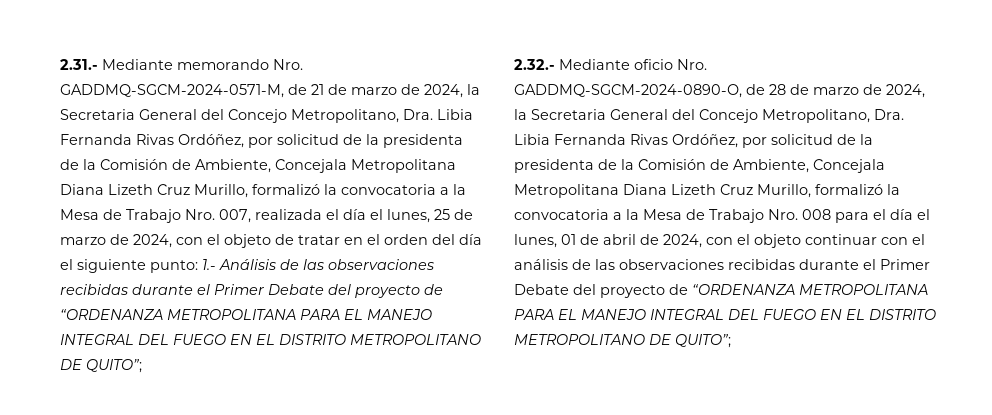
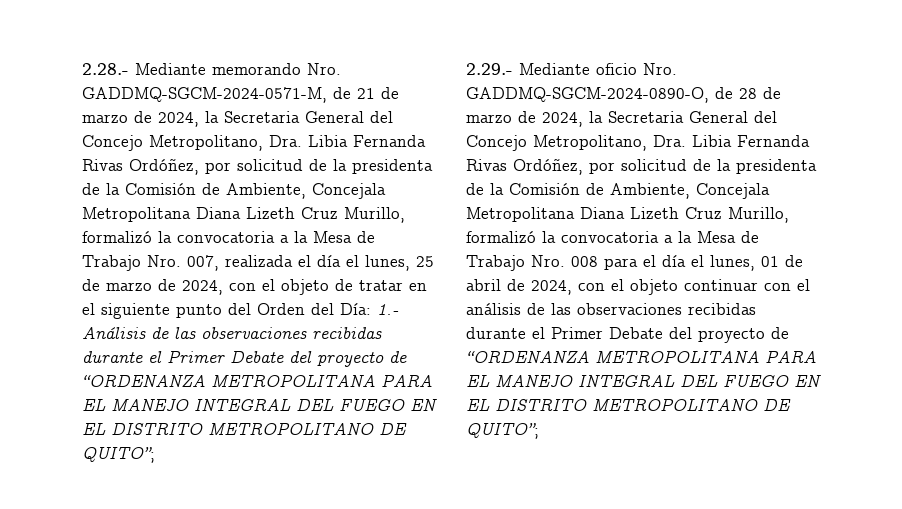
- 2.31.- Mediante memorando Nro. GADDMQ-SGCM-2024-0571-M, de 21 de marzo de 2024, la Secretaria General del Concejo Metropolitano, Dra. Libia Fernanda Rivas Ordóñez, por solicitud de la presidenta de la Comisión de Ambiente, Concejala Metropolitana Diana Lizeth Cruz Murillo, formalizó la convocatoria a la Mesa de Trabajo Nro. 007, realizada el día el lunes, 25 de marzo de 2024, con el objeto de tratar en el orden del día el siguiente punto:
+ 2.28.- Mediante memorando Nro. GADDMQ-SGCM-2024-0571-M, de 21 de marzo de 2024, la Secretaria General del Concejo Metropolitano, Dra. Libia Fernanda Rivas Ordóñez, por solicitud de la presidenta de la Comisión de Ambiente, Concejala Metropolitana Diana Lizeth Cruz Murillo, formalizó la convocatoria a la Mesa de Trabajo Nro. 007, realizada el día el lunes, 25 de marzo de 2024, con el objeto de tratar en el siguiente punto del Orden del Día:
- 2.32.- Mediante oficio Nro. GADDMQ-SGCM-2024-0890-O, de 28 de marzo de 2024, la Secretaria General del Concejo Metropolitano, Dra. Libia Fernanda Rivas Ordóñez, por solicitud de la presidenta de la Comisión de Ambiente, Concejala Metropolitana Diana Lizeth Cruz Murillo, formalizó la convocatoria a la Mesa de Trabajo Nro. 008 para el día el lunes, 01 de abril de 2024, con el objeto continuar con el análisis de las observaciones recibidas durante el Primer Debate del proyecto de “ORDENANZA METROPOLITANA PARA EL MANEJO INTEGRAL DEL FUEGO EN EL DISTRITO METROPOLITANO DE QUITO”;
+ 2.29.- Mediante oficio Nro. GADDMQ-SGCM-2024-0890-O, de 28 de marzo de 2024, la Secretaria General del Concejo Metropolitano, Dra. Libia Fernanda Rivas Ordóñez, por solicitud de la presidenta de la Comisión de Ambiente, Concejala Metropolitana Diana Lizeth Cruz Murillo, formalizó la convocatoria a la Mesa de Trabajo Nro. 008 para el día el lunes, 01 de abril de 2024, con el objeto continuar con el análisis de las observaciones recibidas durante el Primer Debate del proyecto de “ORDENANZA METROPOLITANA PARA EL MANEJO INTEGRAL DEL FUEGO EN EL DISTRITO METROPOLITANO DE QUITO”;

